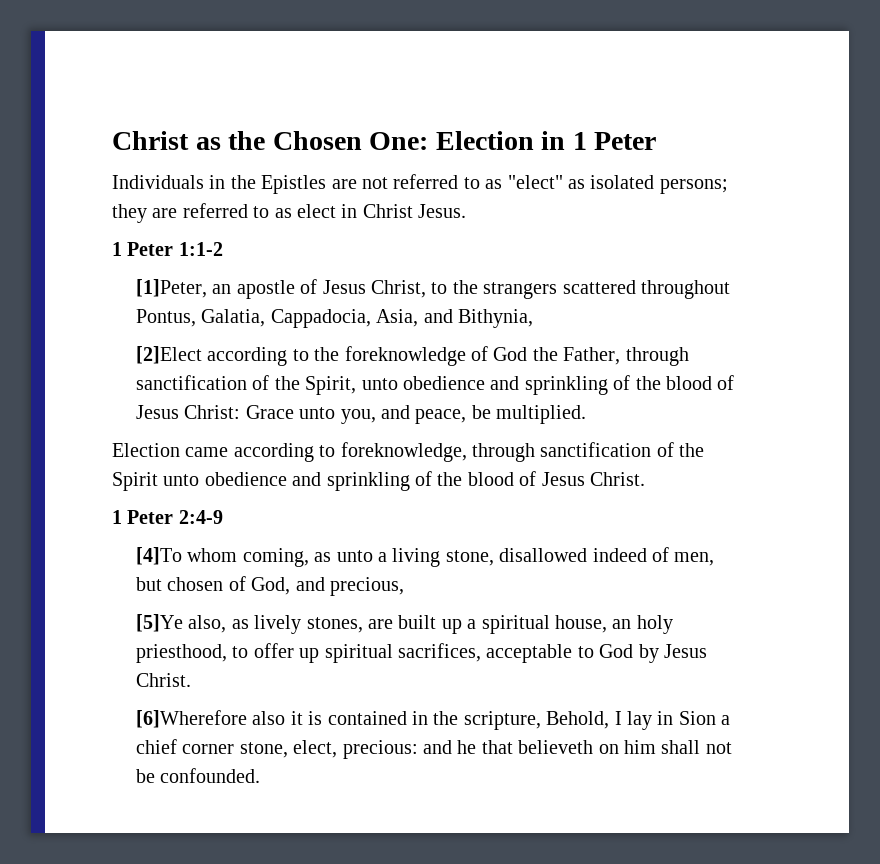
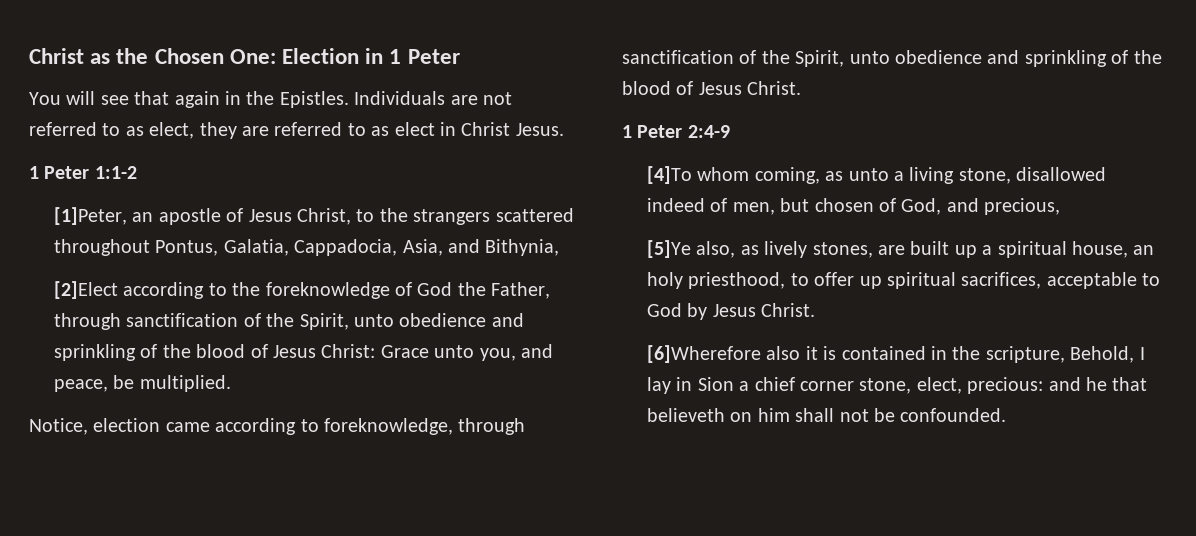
- Individuals in the Epistles are not referred to as "elect" as isolated persons; they are referred to as elect in Christ Jesus.
+ You will see that again in the Epistles. Individuals are not referred to as elect, they are referred to as elect in Christ Jesus.
- Election came according to foreknowledge, through sanctification of the Spirit unto obedience and sprinkling of the blood of Jesus Christ.
+ Notice, election came according to foreknowledge, through sanctification of the Spirit, unto obedience and sprinkling of the blood of Jesus Christ.

